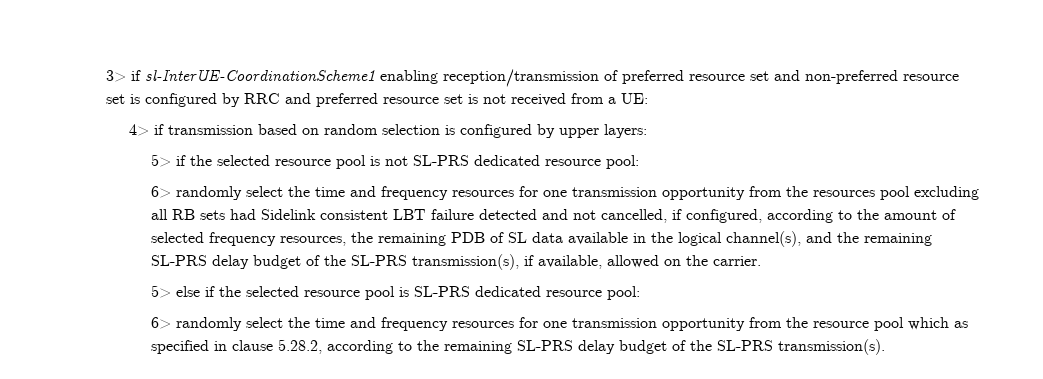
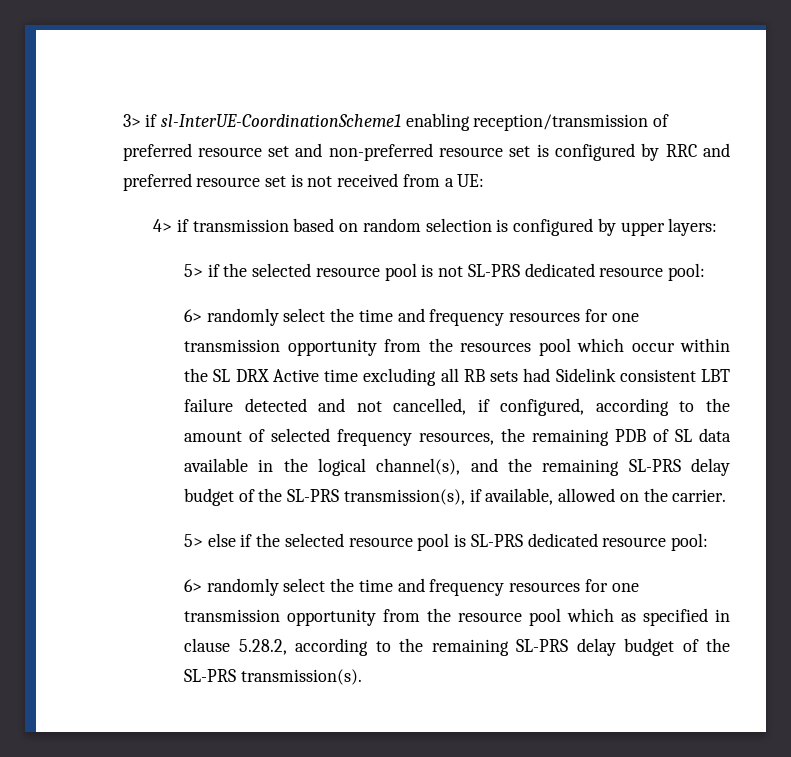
- 6> randomly select the time and frequency resources for one transmission opportunity from the resources pool excluding all RB sets had Sidelink consistent LBT failure detected and not cancelled, if configured, according to the amount of selected frequency resources, the remaining PDB of SL data available in the logical channel(s), and the remaining SL-PRS delay budget of the SL-PRS transmission(s), if available, allowed on the carrier.
+ 6> randomly select the time and frequency resources for one transmission opportunity from the resources pool which occur within the SL DRX Active time excluding all RB sets had Sidelink consistent LBT failure detected and not cancelled, if configured, according to the amount of selected frequency resources, the remaining PDB of SL data available in the logical channel(s), and the remaining SL-PRS delay budget of the SL-PRS transmission(s), if available, allowed on the carrier.

